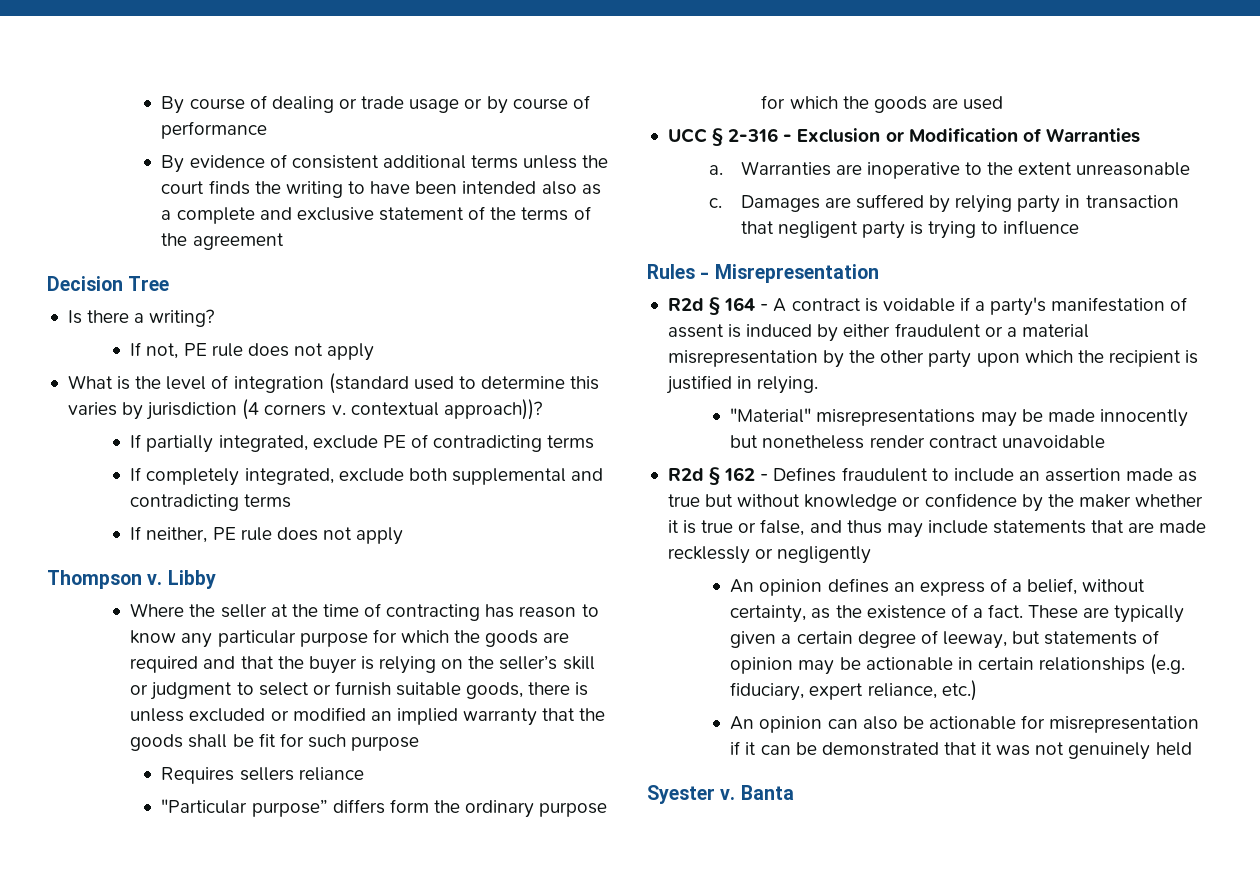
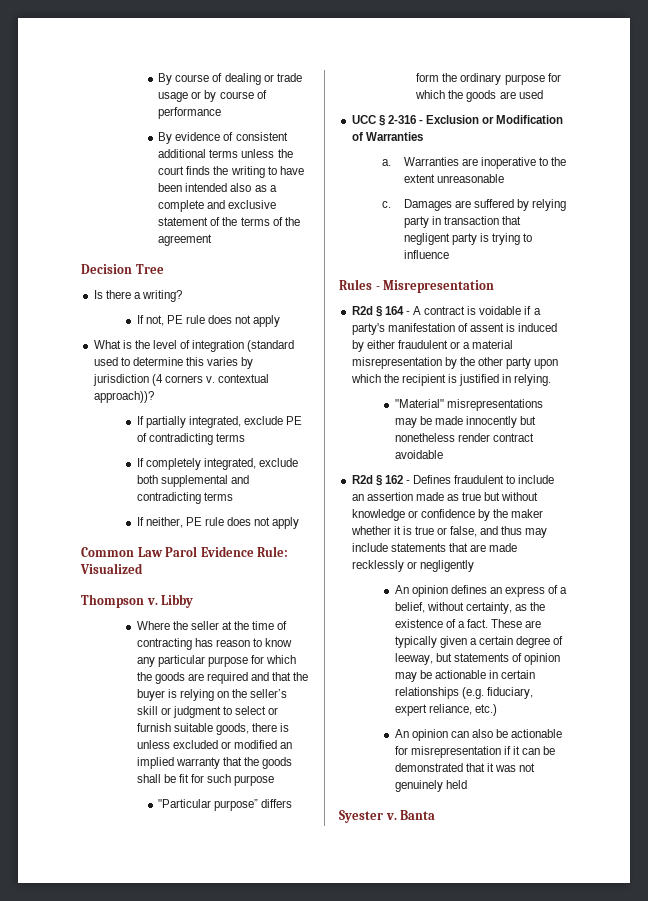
+ Common Law Parol Evidence Rule: Visualized
- Requires sellers reliance
- "Material" misrepresentations may be made innocently but nonetheless render contract unavoidable
+ "Material" misrepresentations may be made innocently but nonetheless render contract avoidable

